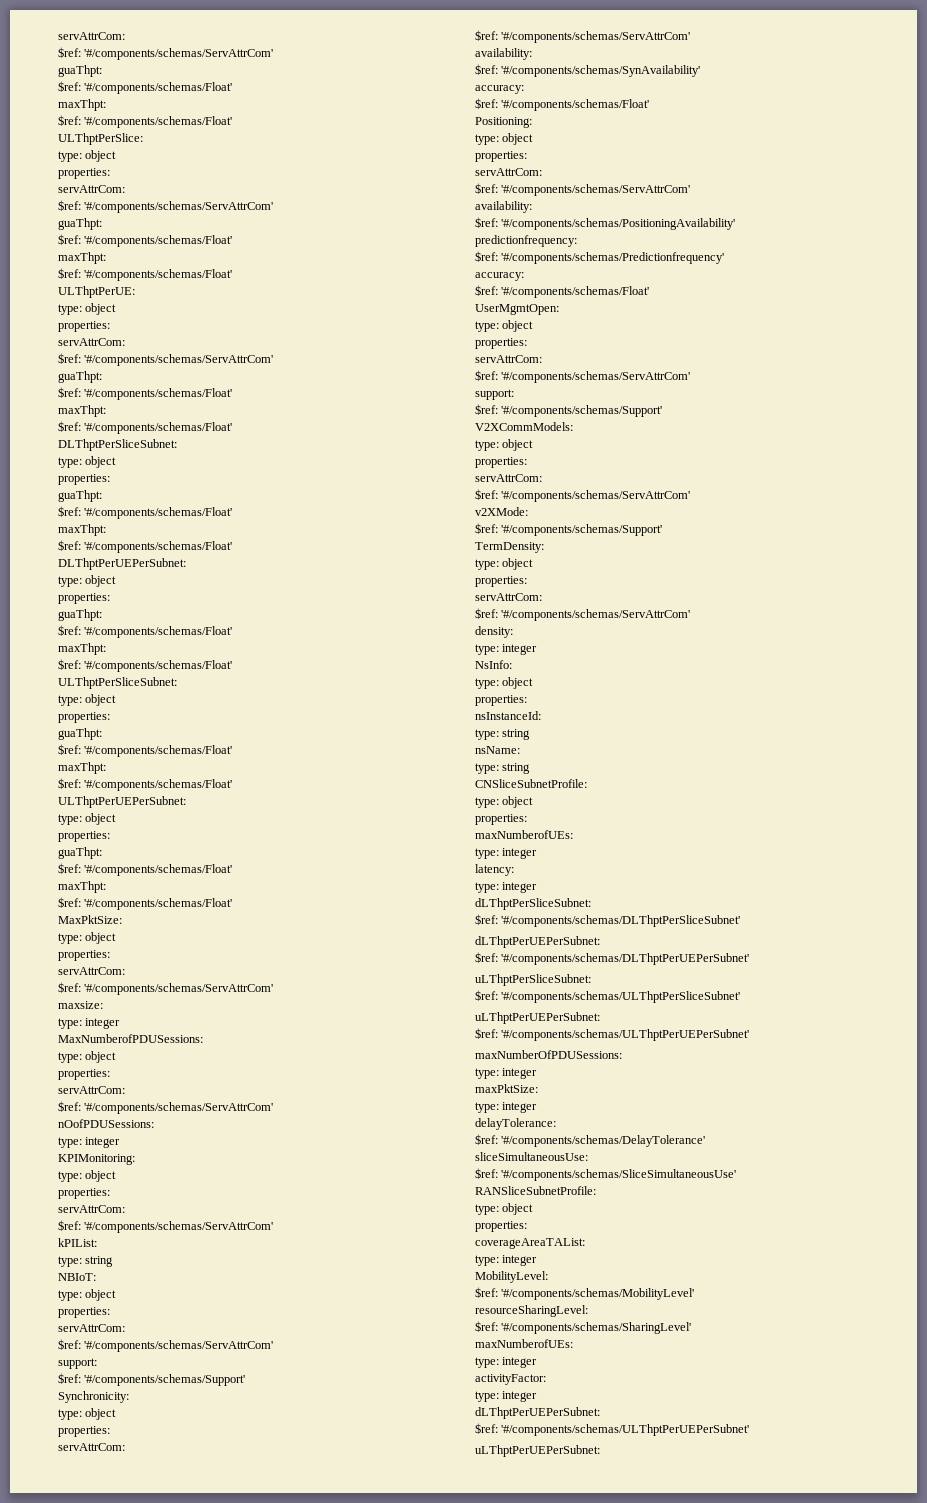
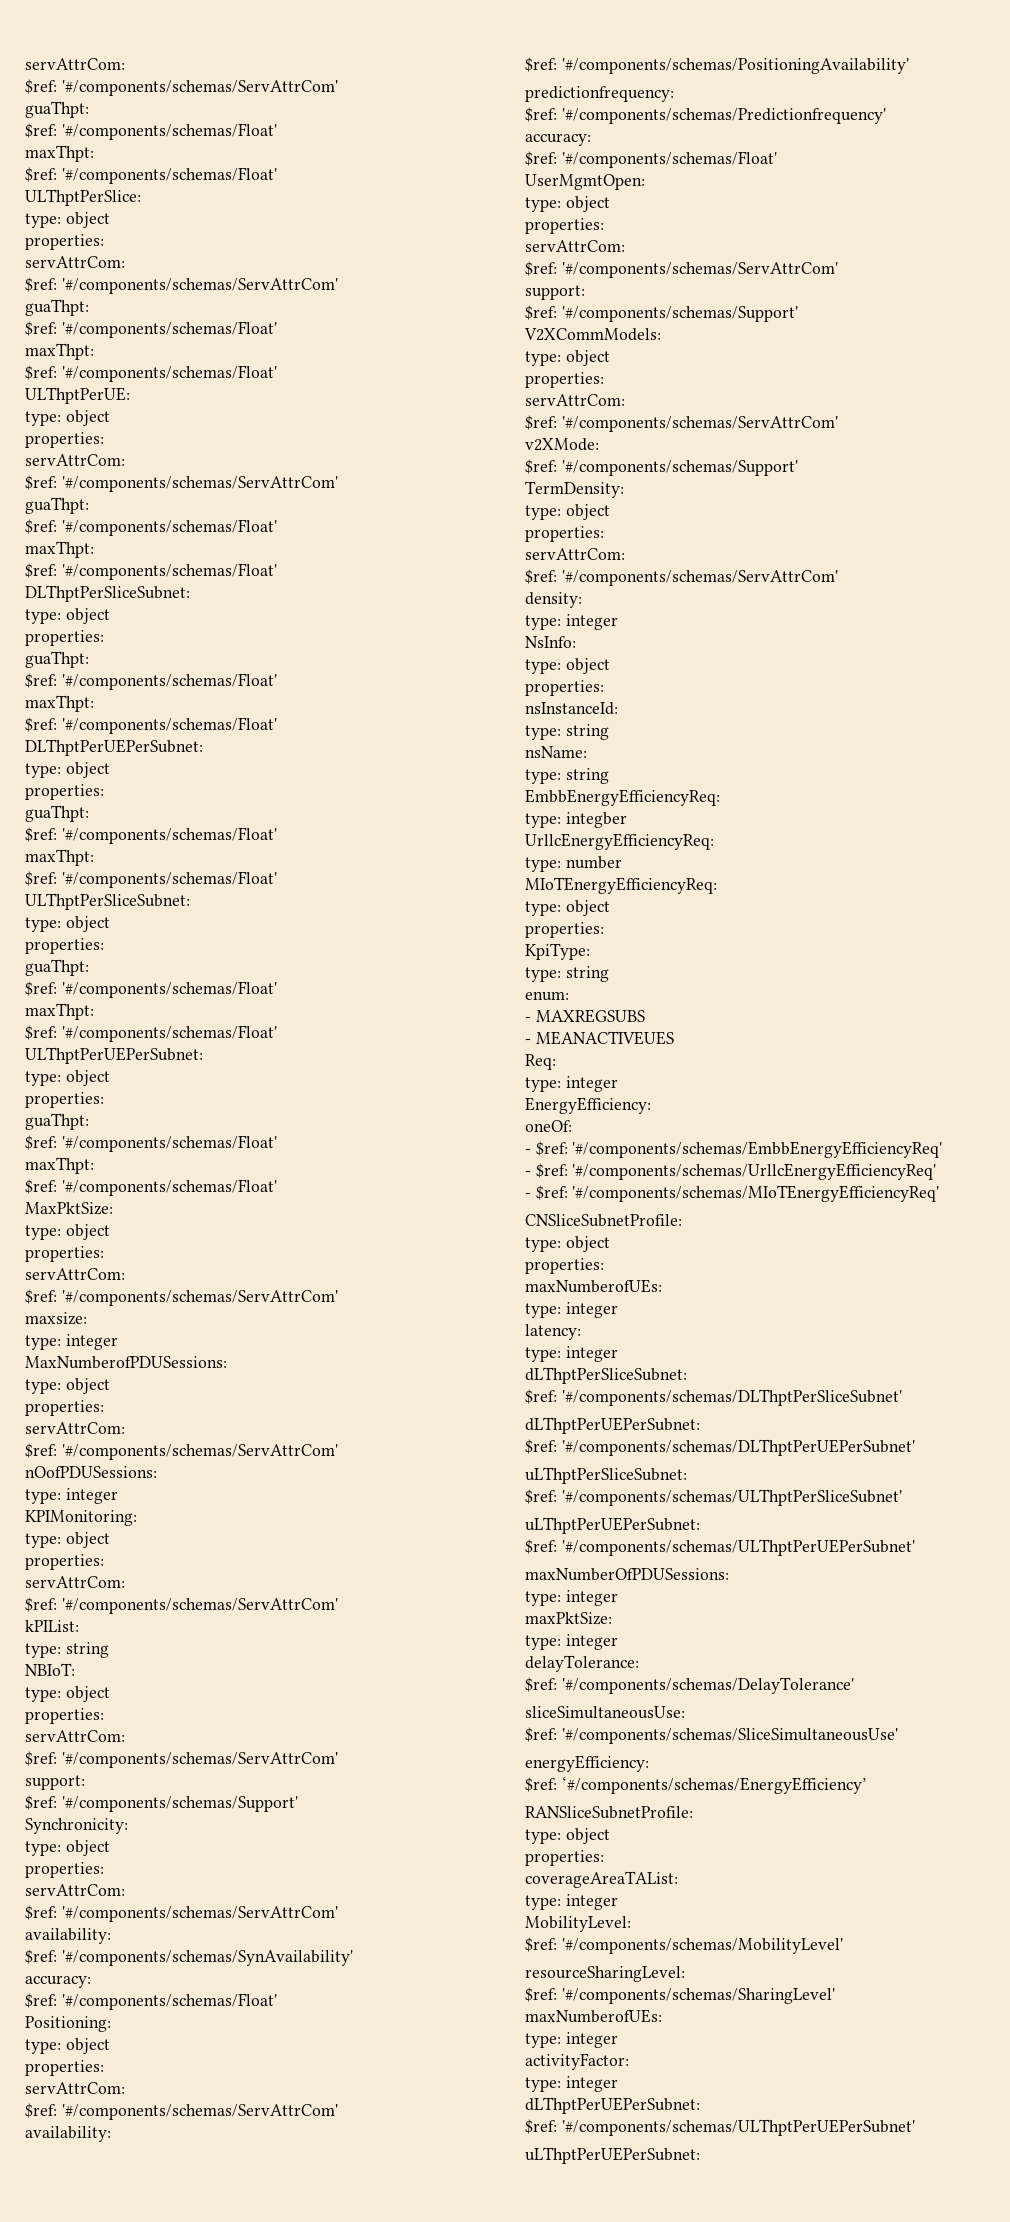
+ EmbbEnergyEfficiencyReq:
+ type: integber
+ UrllcEnergyEfficiencyReq:
+ type: number
+ MIoTEnergyEfficiencyReq:
+ type: object
+ properties:
+ KpiType:
+ type: string
+ enum:
+ - MAXREGSUBS
+ - MEANACTIVEUES
+ Req:
+ type: integer
+ EnergyEfficiency:
+ oneOf:
+ - $ref: '#/components/schemas/EmbbEnergyEfficiencyReq'
+ - $ref: '#/components/schemas/UrllcEnergyEfficiencyReq'
+ - $ref: '#/components/schemas/MIoTEnergyEfficiencyReq'
+ energyEfficiency:
+ $ref: ‘#/components/schemas/EnergyEfficiency’

